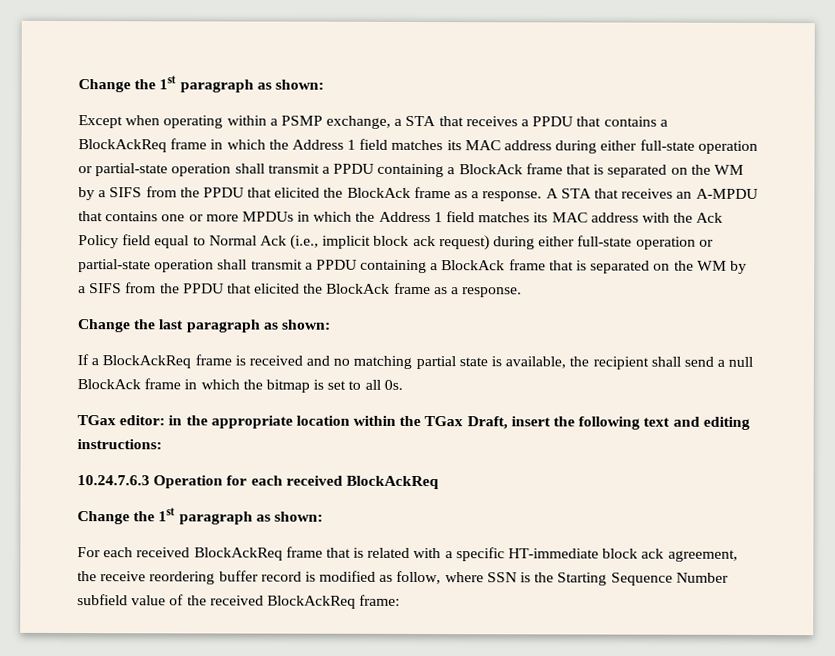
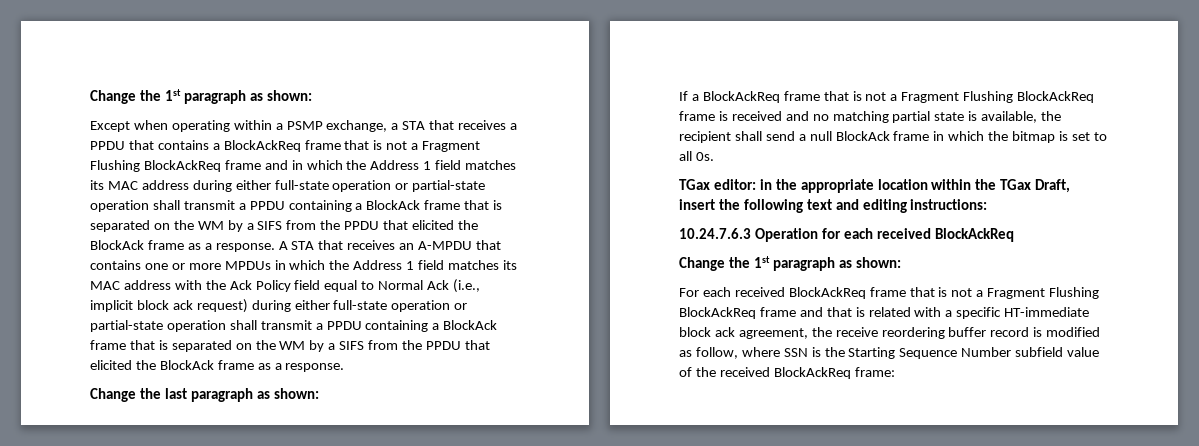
- Except when operating within a PSMP exchange, a STA that receives a PPDU that contains a BlockAckReq frame in which the Address 1 field matches its MAC address during either full-state operation or partial-state operation shall transmit a PPDU containing a BlockAck frame that is separated on the WM by a SIFS from the PPDU that elicited the BlockAck frame as a response.
+ Except when operating within a PSMP exchange, a STA that receives a PPDU that contains a BlockAckReq frame that is not a Fragment Flushing BlockAckReq frame and in which the Address 1 field matches its MAC address during either full-state operation or partial-state operation shall transmit a PPDU containing a BlockAck frame that is separated on the WM by a SIFS from the PPDU that elicited the BlockAck frame as a response.
- If a BlockAckReq frame is received and no matching partial state is available, the recipient shall send a null BlockAck frame in which the bitmap is set to all 0s.
+ If a BlockAckReq frame that is not a Fragment Flushing BlockAckReq frame is received and no matching partial state is available, the recipient shall send a null BlockAck frame in which the bitmap is set to all 0s.
- For each received BlockAckReq frame that is related with a specific HT-immediate block ack agreement, the receive reordering buffer record is modified as follow, where SSN is the Starting Sequence Number subfield value of the received BlockAckReq frame:
+ For each received BlockAckReq frame that is not a Fragment Flushing BlockAckReq frame and that is related with a specific HT-immediate block ack agreement, the receive reordering buffer record is modified as follow, where SSN is the Starting Sequence Number subfield value of the received BlockAckReq frame:

